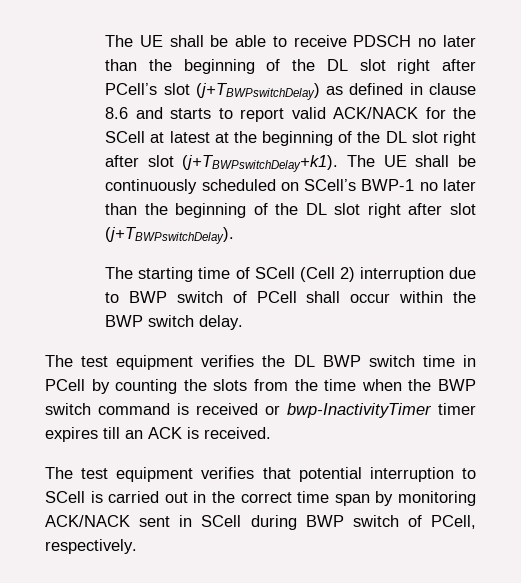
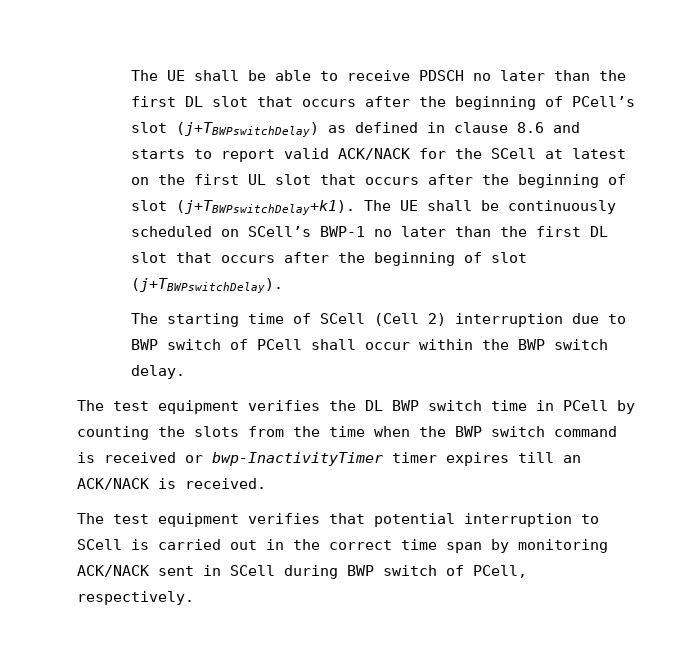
- The UE shall be able to receive PDSCH no later than the beginning of the DL slot right after PCell’s slot (j+TBWPswitchDelay) as defined in clause 8.6 and starts to report valid ACK/NACK for the SCell at latest at the beginning of the DL slot right after slot (j+TBWPswitchDelay+k1).
+ The UE shall be able to receive PDSCH no later than the first DL slot that occurs after the beginning of PCell’s slot (j+TBWPswitchDelay) as defined in clause 8.6 and starts to report valid ACK/NACK for the SCell at latest on the first UL slot that occurs after the beginning of slot (j+TBWPswitchDelay+k1).
- The UE shall be continuously scheduled on SCell’s BWP-1 no later than the beginning of the DL slot right after slot (j+TBWPswitchDelay).
+ The UE shall be continuously scheduled on SCell’s BWP-1 no later than the first DL slot that occurs after the beginning of slot (j+TBWPswitchDelay).
- The test equipment verifies the DL BWP switch time in PCell by counting the slots from the time when the BWP switch command is received or bwp-InactivityTimer timer expires till an ACK is received.
+ The test equipment verifies the DL BWP switch time in PCell by counting the slots from the time when the BWP switch command is received or bwp-InactivityTimer timer expires till an ACK/NACK is received.

